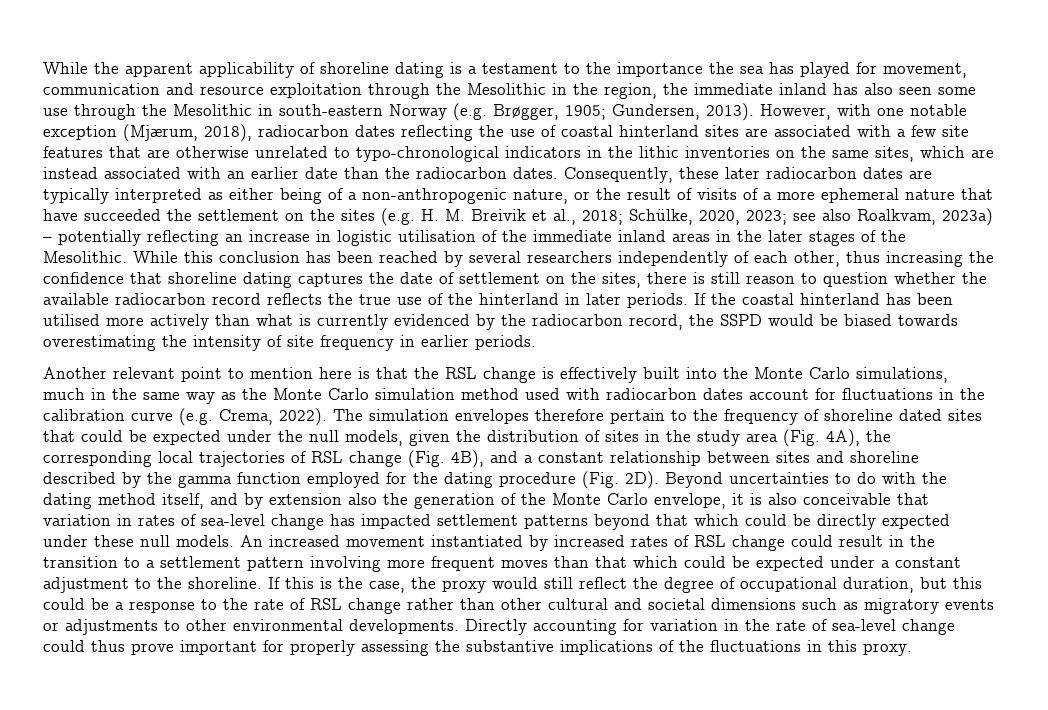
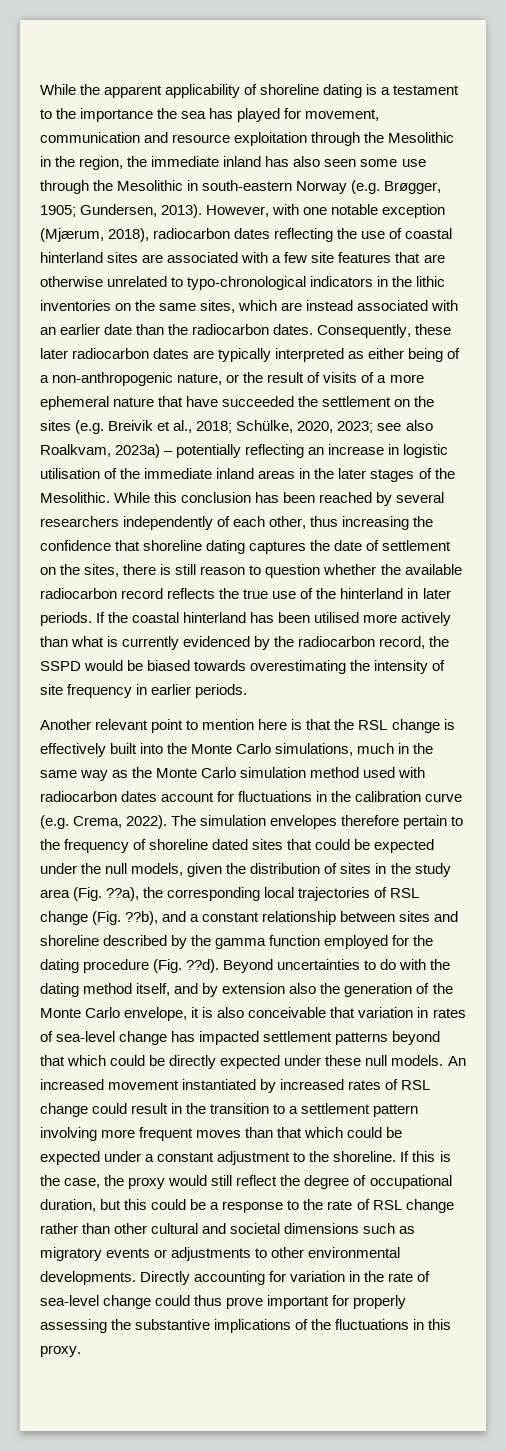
- Consequently, these later radiocarbon dates are typically interpreted as either being of a non-anthropogenic nature, or the result of visits of a more ephemeral nature that have succeeded the settlement on the sites (e.g. H. M. Breivik et al., 2018;
+ Consequently, these later radiocarbon dates are typically interpreted as either being of a non-anthropogenic nature, or the result of visits of a more ephemeral nature that have succeeded the settlement on the sites (e.g. Breivik et al., 2018;
- The simulation envelopes therefore pertain to the frequency of shoreline dated sites that could be expected under the null models, given the distribution of sites in the study area (Fig. 4A), the corresponding local trajectories of RSL change (Fig. 4B), and a constant relationship between sites and shoreline described by the gamma function employed for the dating procedure (Fig. 2D).
+ The simulation envelopes therefore pertain to the frequency of shoreline dated sites that could be expected under the null models, given the distribution of sites in the study area (Fig. ??a), the corresponding local trajectories of RSL change (Fig. ??b), and a constant relationship between sites and shoreline described by the gamma function employed for the dating procedure (Fig. ??d).

